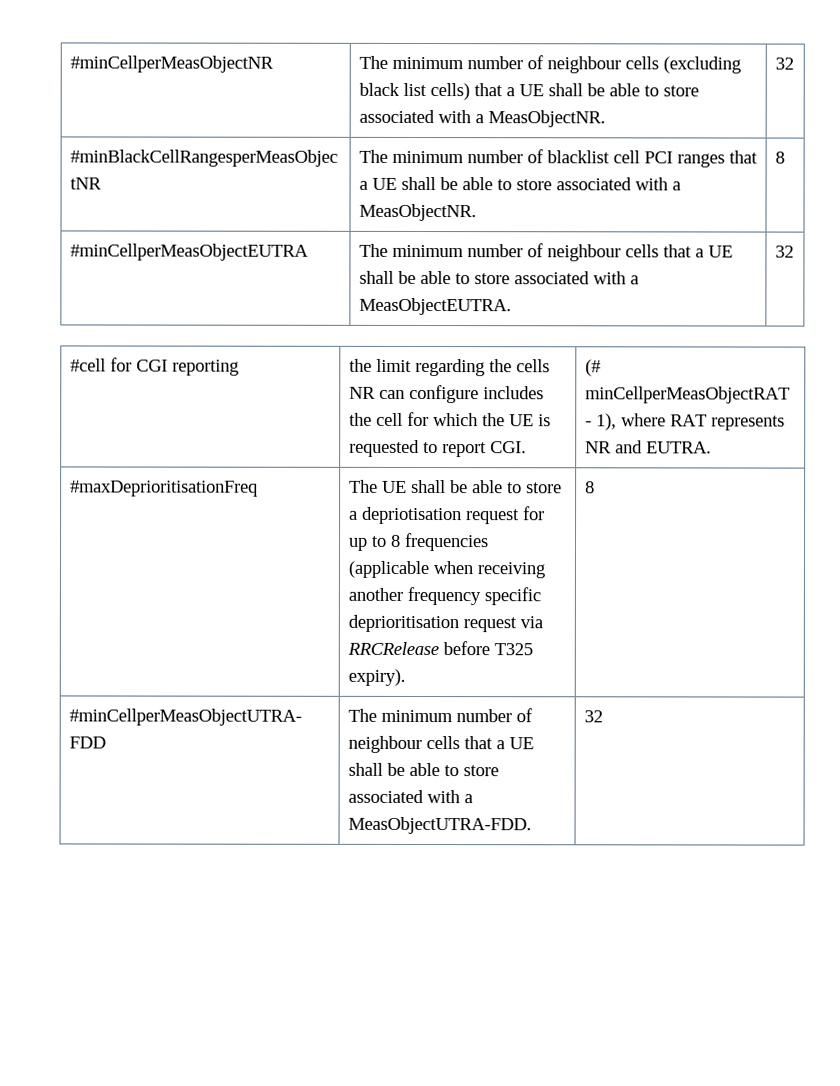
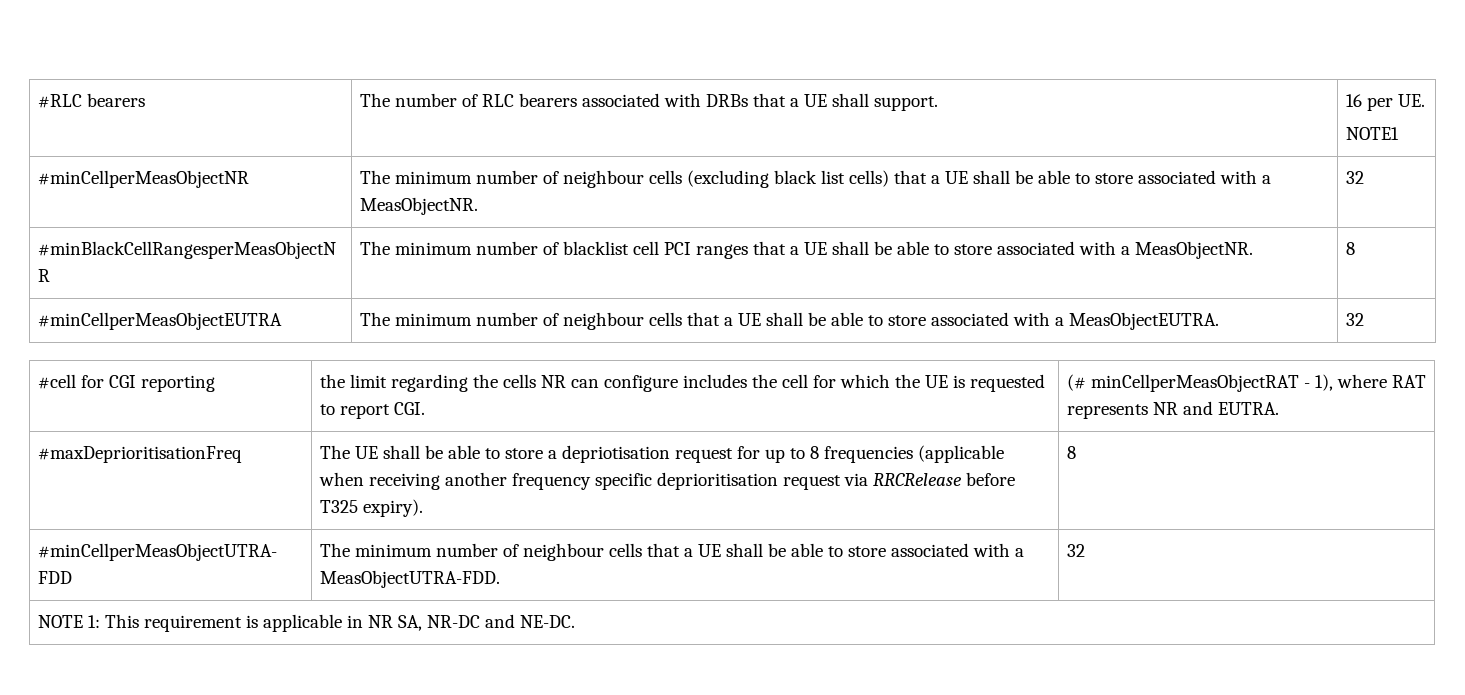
+ #RLC bearers | The number of RLC bearers associated with DRBs that a UE shall support. | 16 per UE.
+ NOTE1
+ NOTE 1: This requirement is applicable in NR SA, NR-DC and NE-DC.

